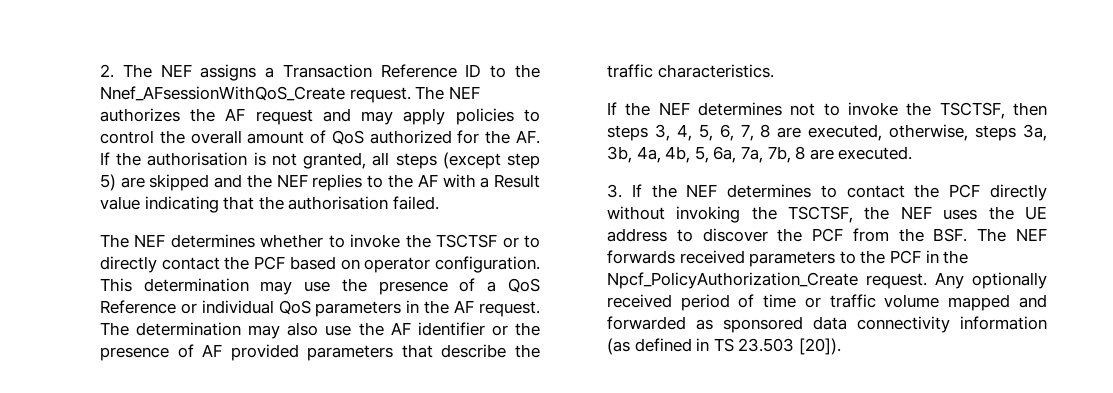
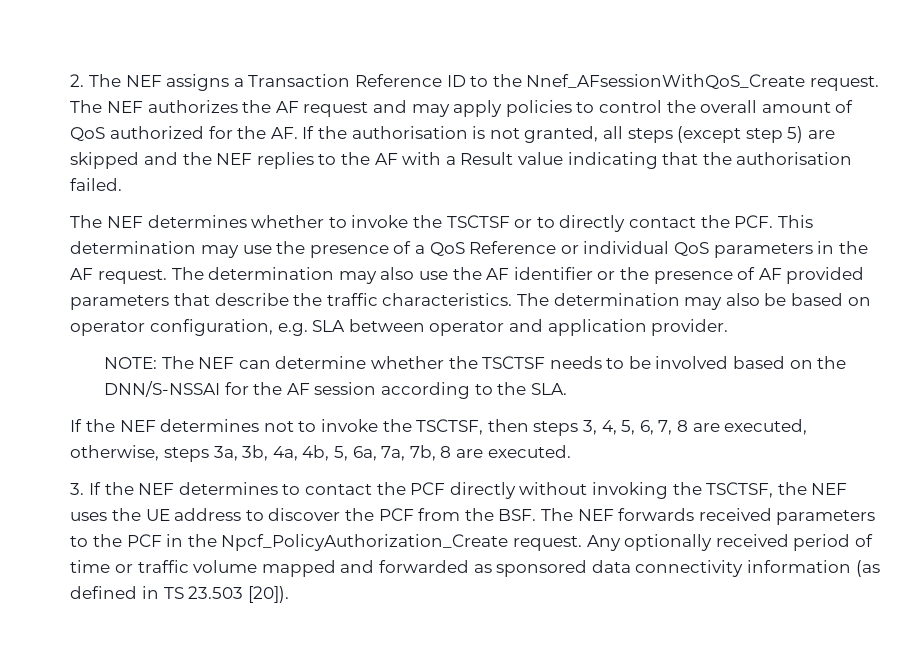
- The NEF determines whether to invoke the TSCTSF or to directly contact the PCF based on operator configuration. This determination may use the presence of a QoS Reference or individual QoS parameters in the AF request.
+ The NEF determines whether to invoke the TSCTSF or to directly contact the PCF. This determination may use the presence of a QoS Reference or individual QoS parameters in the AF request.
+ The determination may also be based on operator configuration, e.g. SLA between operator and application provider.
+ NOTE: The NEF can determine whether the TSCTSF needs to be involved based on the DNN/S-NSSAI for the AF session according to the SLA.

